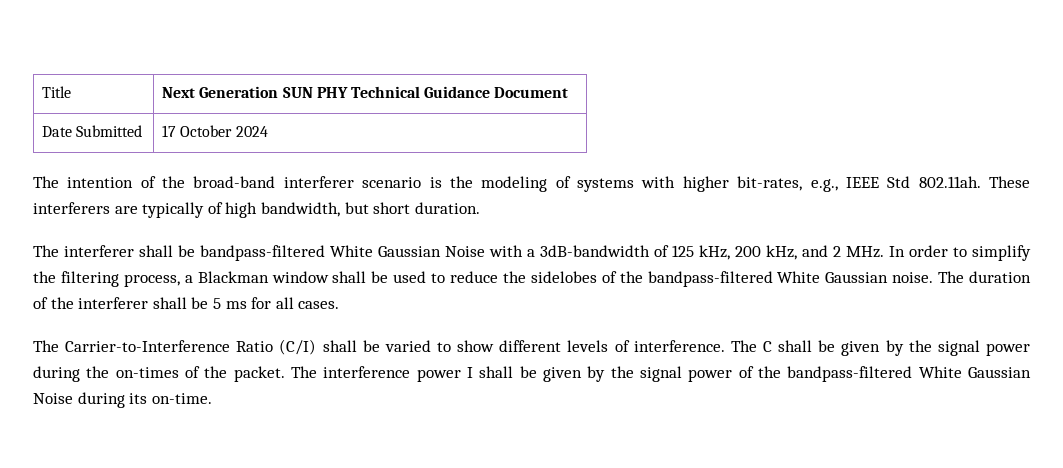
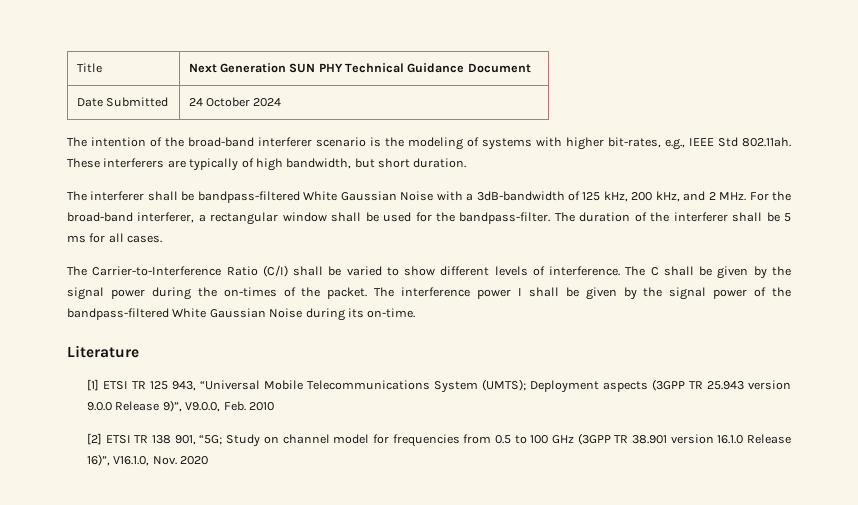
- Date Submitted | 17 October 2024
+ Date Submitted | 24 October 2024
- The interferer shall be bandpass-filtered White Gaussian Noise with a 3dB-bandwidth of 125 kHz, 200 kHz, and 2 MHz. In order to simplify the filtering process, a Blackman window shall be used to reduce the sidelobes of the bandpass-filtered White Gaussian noise.
+ The interferer shall be bandpass-filtered White Gaussian Noise with a 3dB-bandwidth of 125 kHz, 200 kHz, and 2 MHz. For the broad-band interferer, a rectangular window shall be used for the bandpass-filter.
+ Literature
+ [1] ETSI TR 125 943, “Universal Mobile Telecommunications System (UMTS); Deployment aspects (3GPP TR 25.943 version 9.0.0 Release 9)”, V9.0.0, Feb. 2010
+ [2] ETSI TR 138 901, “5G; Study on channel model for frequencies from 0.5 to 100 GHz (3GPP TR 38.901 version 16.1.0 Release 16)”, V16.1.0, Nov. 2020

